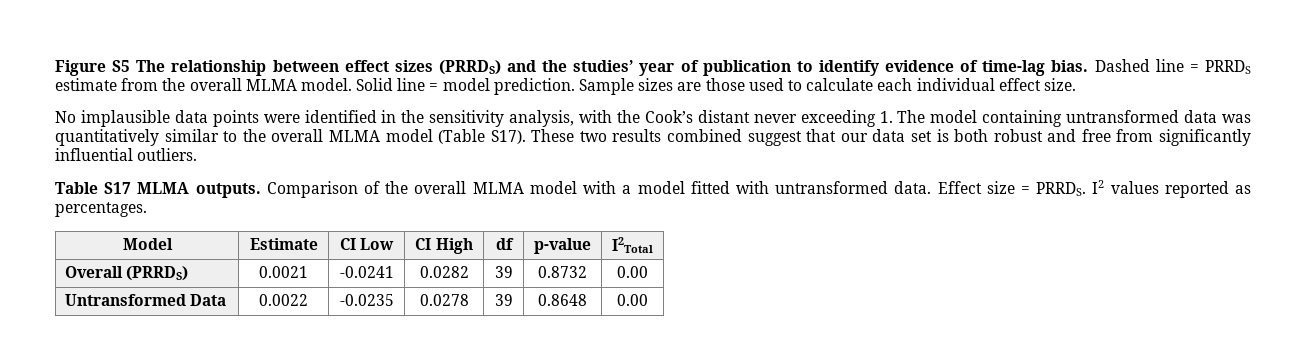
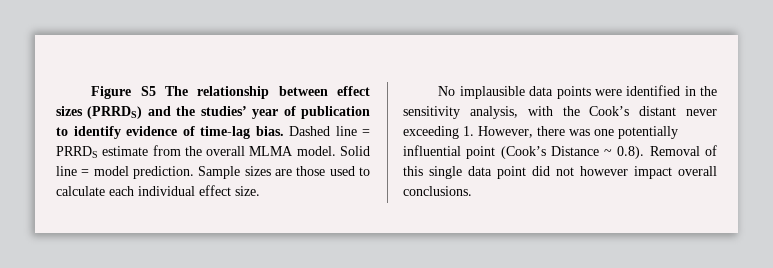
- No implausible data points were identified in the sensitivity analysis, with the Cook’s distant never exceeding 1. The model containing untransformed data was quantitatively similar to the overall MLMA model (Table S17). These two results combined suggest that our data set is both robust and free from significantly influential outliers.
- Table S17 MLMA outputs. Comparison of the overall MLMA model with a model fitted with untransformed data. Effect size = PRRDS. I2 values reported as percentages.
- Model | Estimate | CI Low | CI High | df | p-value | I2Total
- Overall (PRRDS) | 0.0021 | -0.0241 | 0.0282 | 39 | 0.8732 | 0.00
- Untransformed Data | 0.0022 | -0.0235 | 0.0278 | 39 | 0.8648 | 0.00
+ No implausible data points were identified in the sensitivity analysis, with the Cook’s distant never exceeding 1. However, there was one potentially influential point (Cook’s Distance ~ 0.8). Removal of this single data point did not however impact overall conclusions.

